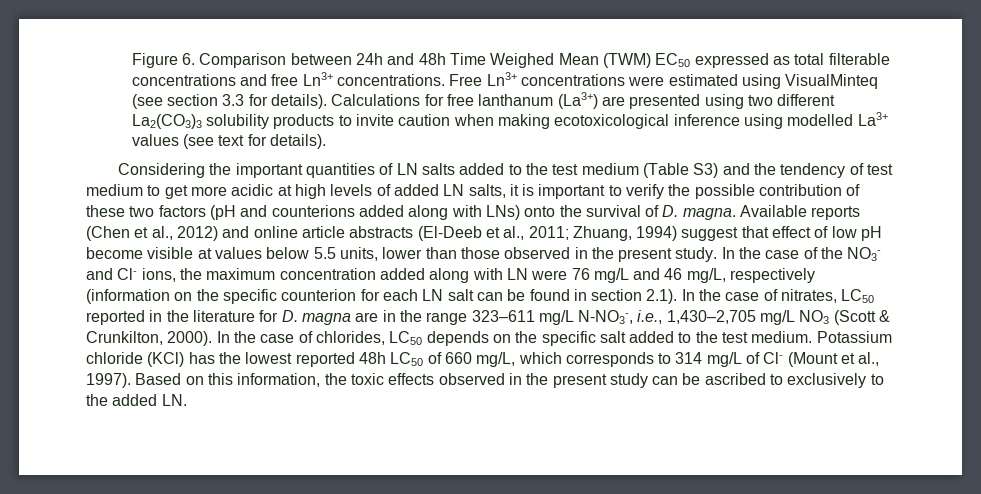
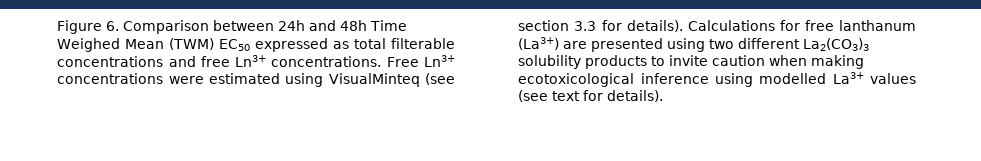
- Considering the important quantities of LN salts added to the test medium (Table S3) and the tendency of test medium to get more acidic at high levels of added LN salts, it is important to verify the possible contribution of these two factors (pH and counterions added along with LNs) onto the survival of D. magna. Available reports (Chen et al., 2012) and online article abstracts (El-Deeb et al., 2011; Zhuang, 1994) suggest that effect of low pH become visible at values below 5.5 units, lower than those observed in the present study. In the case of the NO3- and Cl- ions, the maximum concentration added along with LN were 76 mg/L and 46 mg/L, respectively (information on the specific counterion for each LN salt can be found in section 2.1). In the case of nitrates, LC50 reported in the literature for D. magna are in the range 323–611 mg/L N-NO3-, i.e., 1,430–2,705 mg/L NO3 (Scott & Crunkilton, 2000). In the case of chlorides, LC50 depends on the specific salt added to the test medium. Potassium chloride (KCl) has the lowest reported 48h LC50 of 660 mg/L, which corresponds to 314 mg/L of Cl- (Mount et al., 1997). Based on this information, the toxic effects observed in the present study can be ascribed to exclusively to the added LN.

